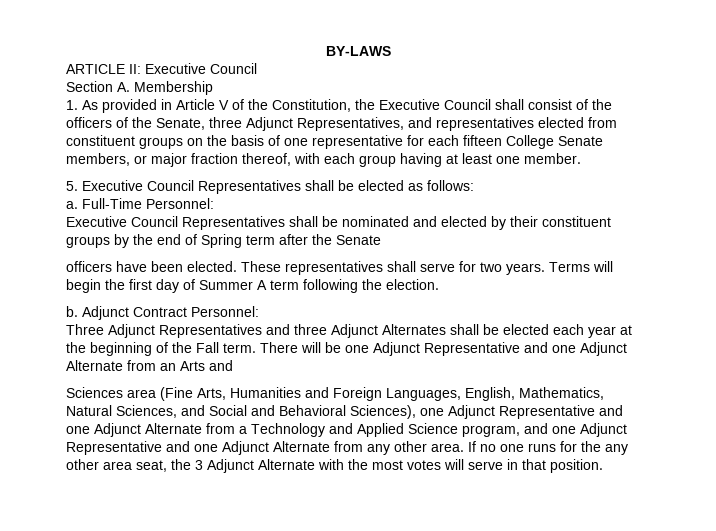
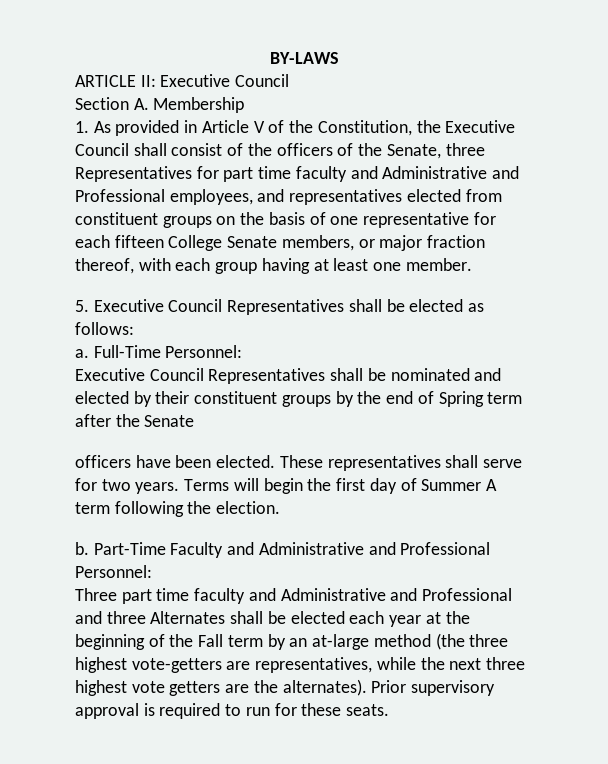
- 1. As provided in Article V of the Constitution, the Executive Council shall consist of the officers of the Senate, three Adjunct Representatives, and representatives elected from constituent groups on the basis of one representative for each fifteen College Senate members, or major fraction thereof, with each group having at least one member.
+ 1. As provided in Article V of the Constitution, the Executive Council shall consist of the officers of the Senate, three Representatives for part time faculty and Administrative and Professional employees, and representatives elected from constituent groups on the basis of one representative for each fifteen College Senate members, or major fraction thereof, with each group having at least one member.
- Adjunct Contract Personnel:
- Three Adjunct Representatives and three Adjunct Alternates shall be elected each year at the beginning of the Fall term. There will be one Adjunct Representative and one Adjunct Alternate from an Arts and
- Sciences area (Fine Arts, Humanities and Foreign Languages, English, Mathematics, Natural Sciences, and Social and Behavioral Sciences), one Adjunct Representative and one Adjunct Alternate from a Technology and Applied Science program, and one Adjunct Representative and one Adjunct Alternate from any other area. If no one runs for the any other area seat, the 3 Adjunct Alternate with the most votes will serve in that position.
+ Part-Time Faculty and Administrative and Professional Personnel:
+ Three part time faculty and Administrative and Professional and three Alternates shall be elected each year at the beginning of the Fall term by an at-large method (the three highest vote-getters are representatives, while the next three highest vote getters are the alternates). Prior supervisory approval is required to run for these seats.

